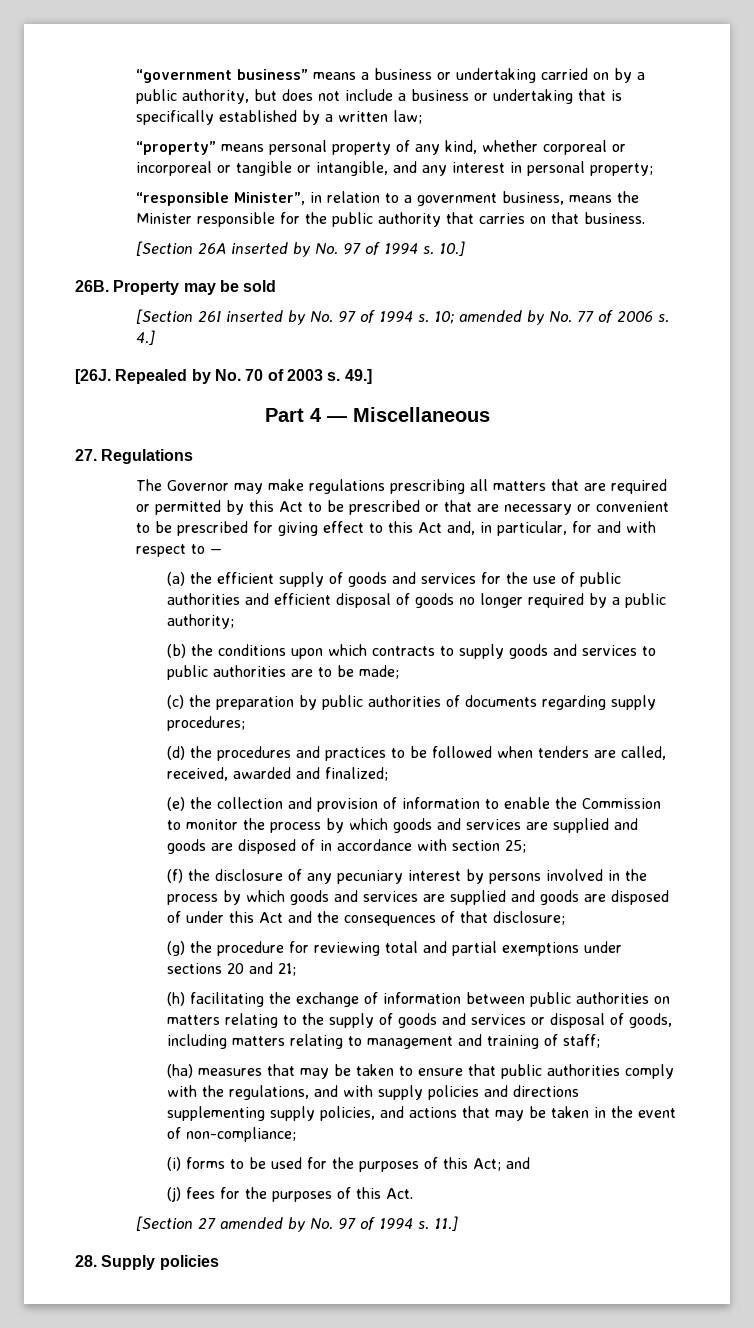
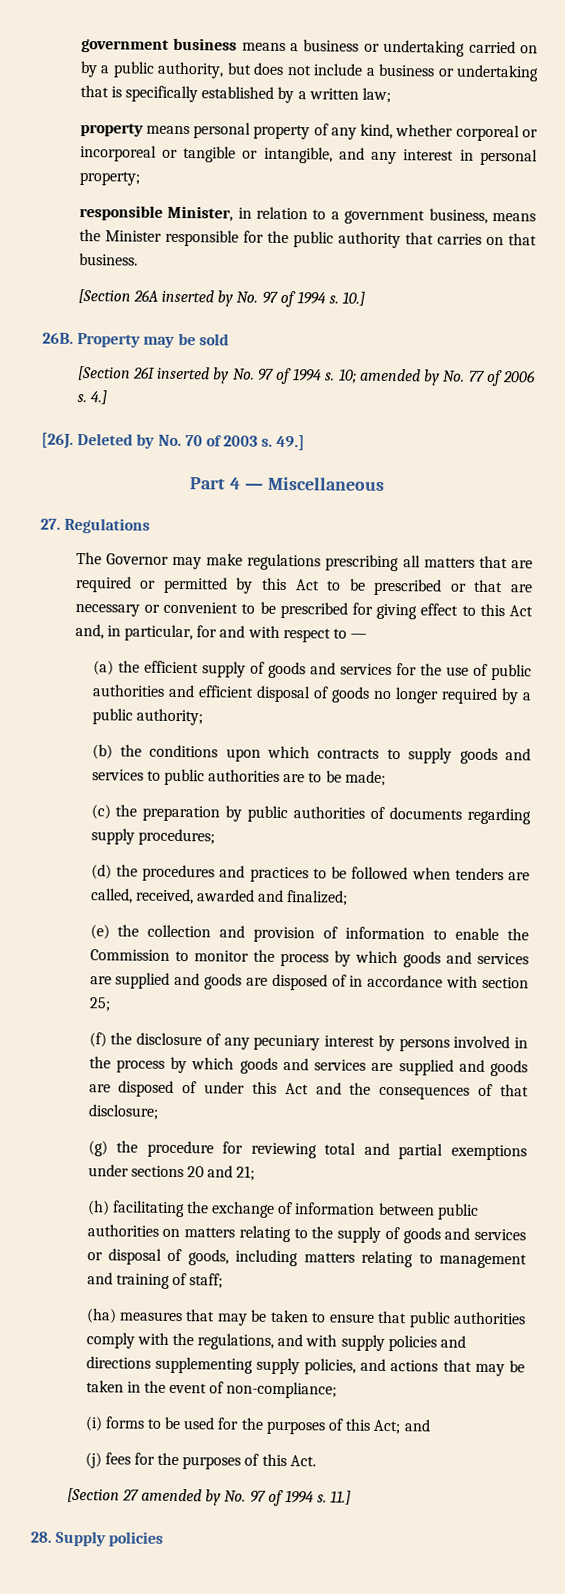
- “government business” means a business or undertaking carried on by a public authority, but does not include a business or undertaking that is specifically established by a written law;
+ government business means a business or undertaking carried on by a public authority, but does not include a business or undertaking that is specifically established by a written law;
- “property” means personal property of any kind, whether corporeal or incorporeal or tangible or intangible, and any interest in personal property;
+ property means personal property of any kind, whether corporeal or incorporeal or tangible or intangible, and any interest in personal property;
- “responsible Minister”, in relation to a government business, means the Minister responsible for the public authority that carries on that business.
+ responsible Minister, in relation to a government business, means the Minister responsible for the public authority that carries on that business.
- Repealed by No. 70 of 2003 s.
+ Deleted by No. 70 of 2003 s.

